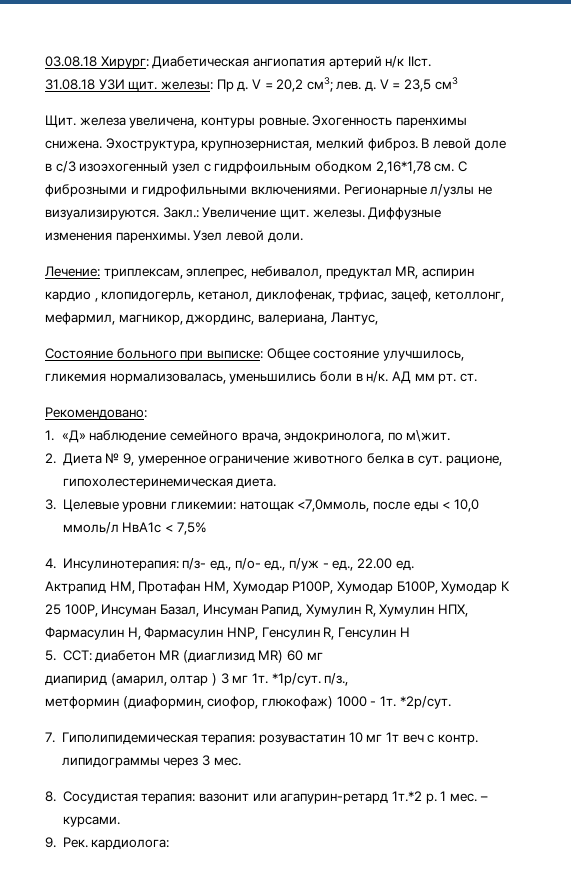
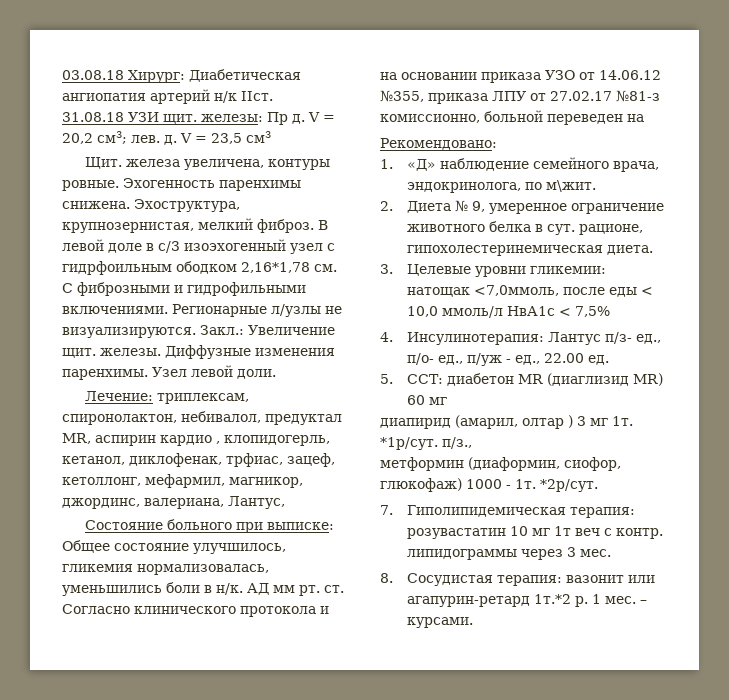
- Лечение: триплексам, эплепрес, небивалол, предуктал MR, аспирин кардио , клопидогерль, кетанол, диклофенак, трфиас, зацеф, кетоллонг, мефармил, магникор, джординс, валериана, Лантус,
+ Лечение: триплексам, спиронолактон, небивалол, предуктал MR, аспирин кардио , клопидогерль, кетанол, диклофенак, трфиас, зацеф, кетоллонг, мефармил, магникор, джординс, валериана, Лантус,
- АД мм рт. ст.
+ АД мм рт. ст. Согласно клинического протокола и на основании приказа УЗО от 14.06.12 №355, приказа ЛПУ от 27.02.17 №81-з комиссионно, больной переведен на
- 4. Инсулинотерапия: п/з- ед., п/о- ед., п/уж - ед., 22.00 ед.
+ 4. Инсулинотерапия: Лантус п/з- ед., п/о- ед., п/уж - ед., 22.00 ед.
- Актрапид НМ, Протафан НМ, Хумодар Р100Р, Хумодар Б100Р, Хумодар К 25 100Р, Инсуман Базал, Инсуман Рапид, Хумулин R, Хумулин НПХ, Фармасулин Н, Фармасулин НNР, Генсулин R, Генсулин Н
- 9. Рек. кардиолога:

